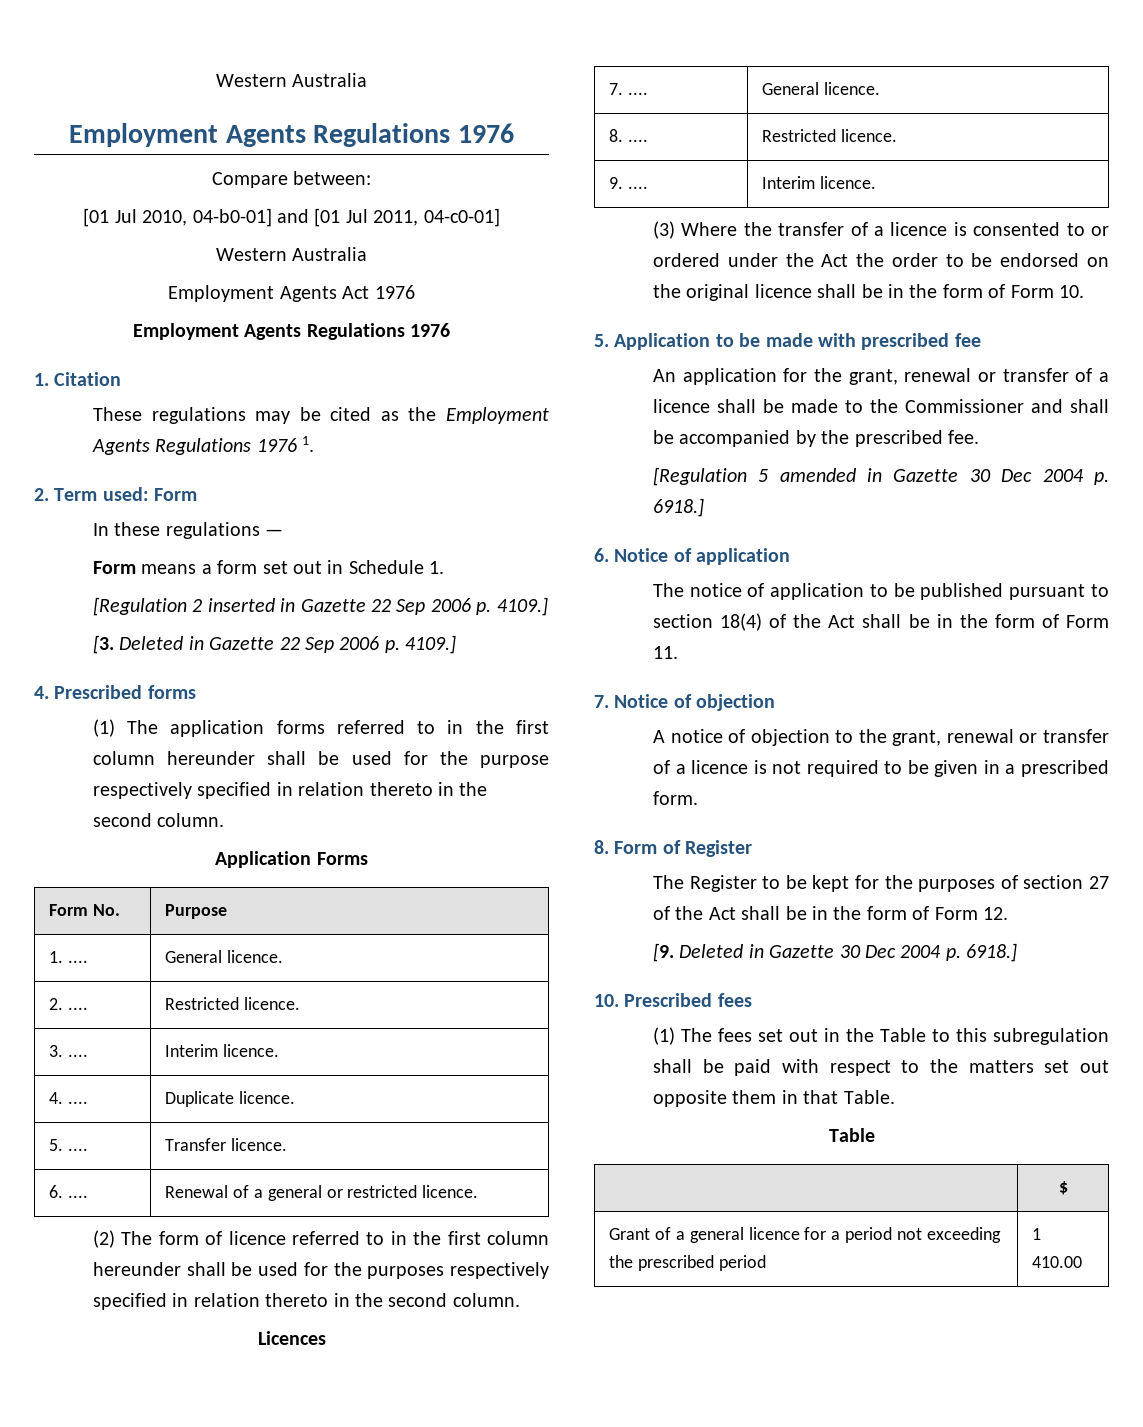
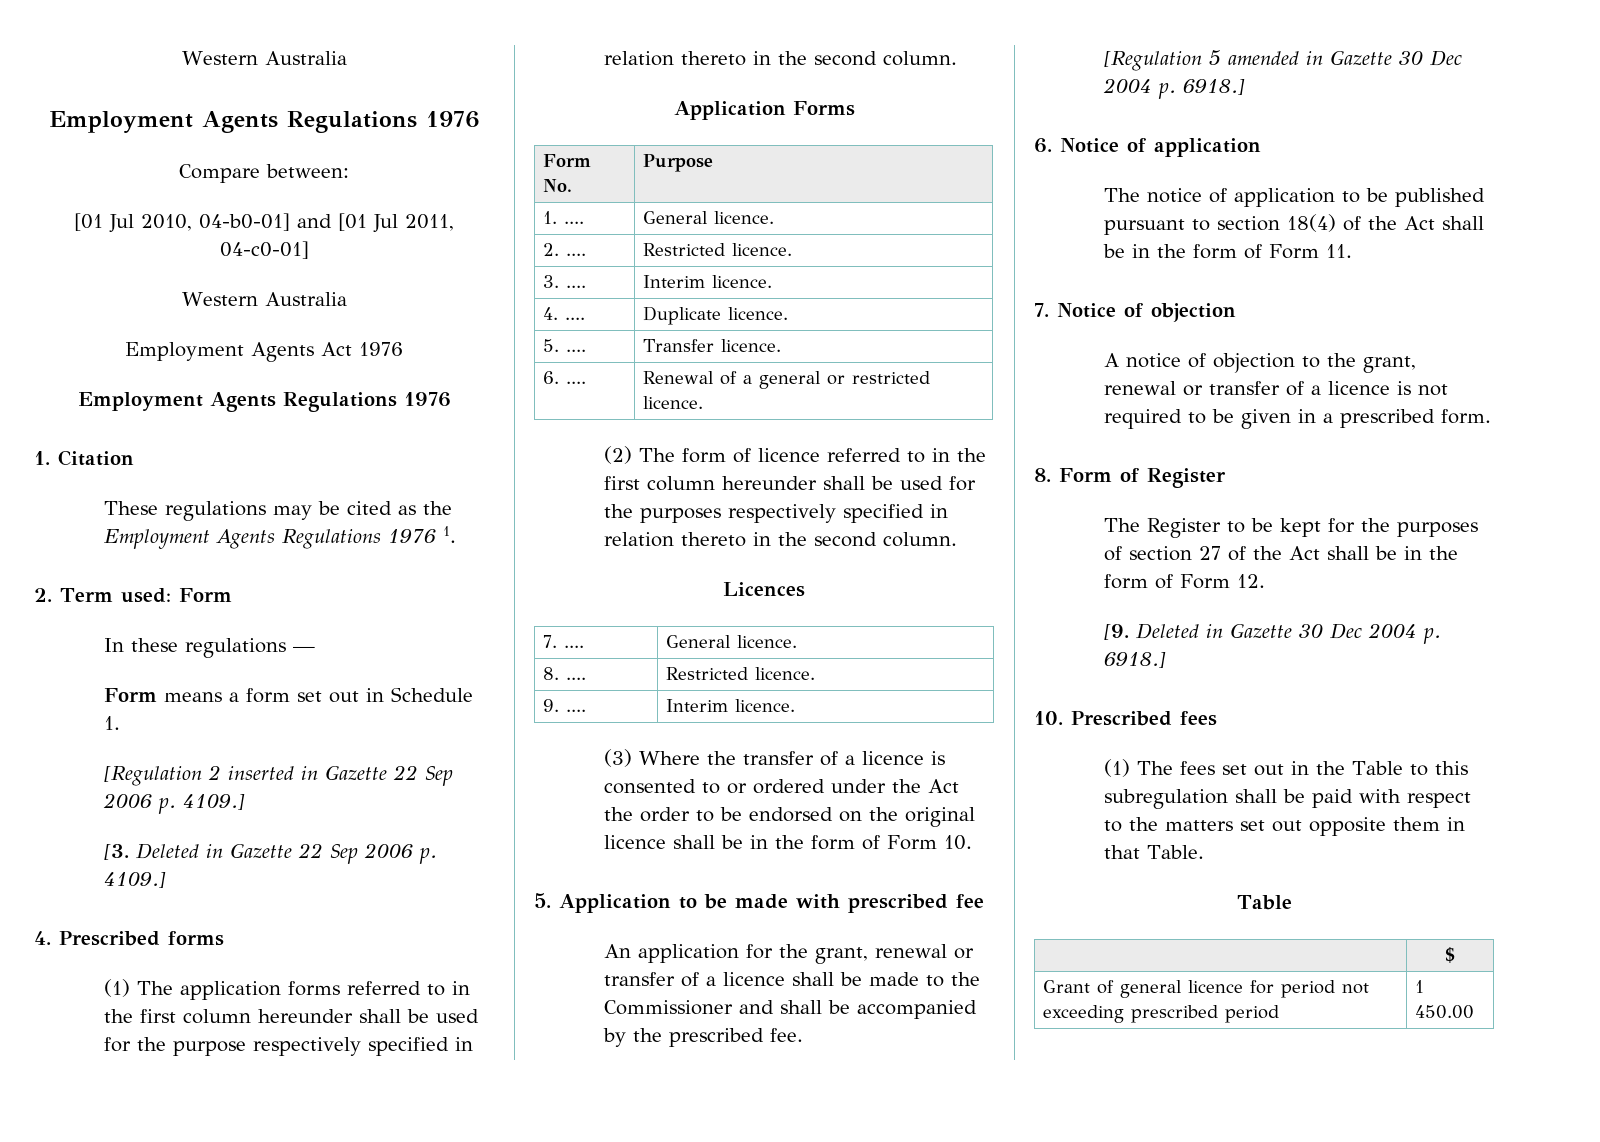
- Grant of a general licence for a period not exceeding the prescribed period | 1 410.00
+ Grant of general licence for period not exceeding prescribed period | 1 450.00

